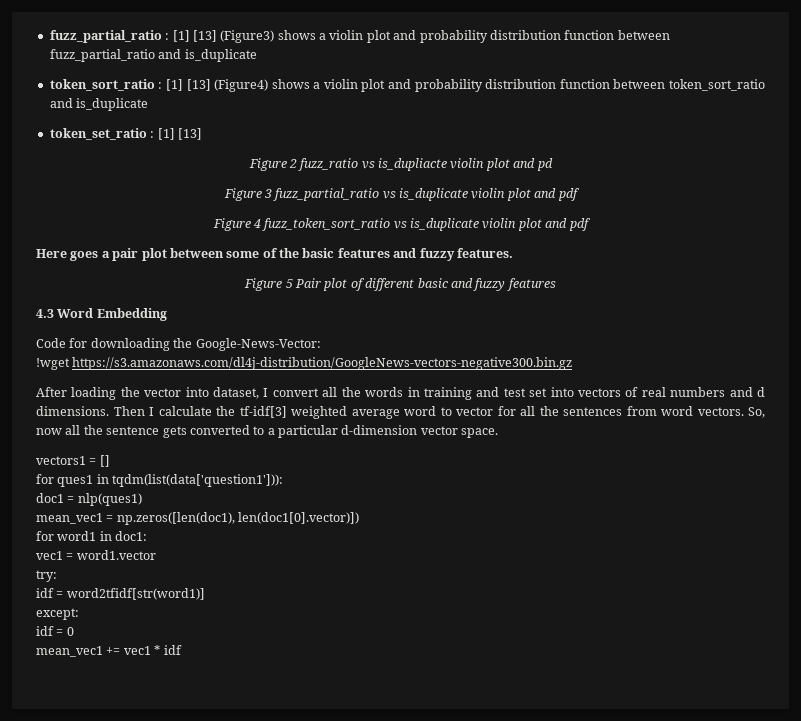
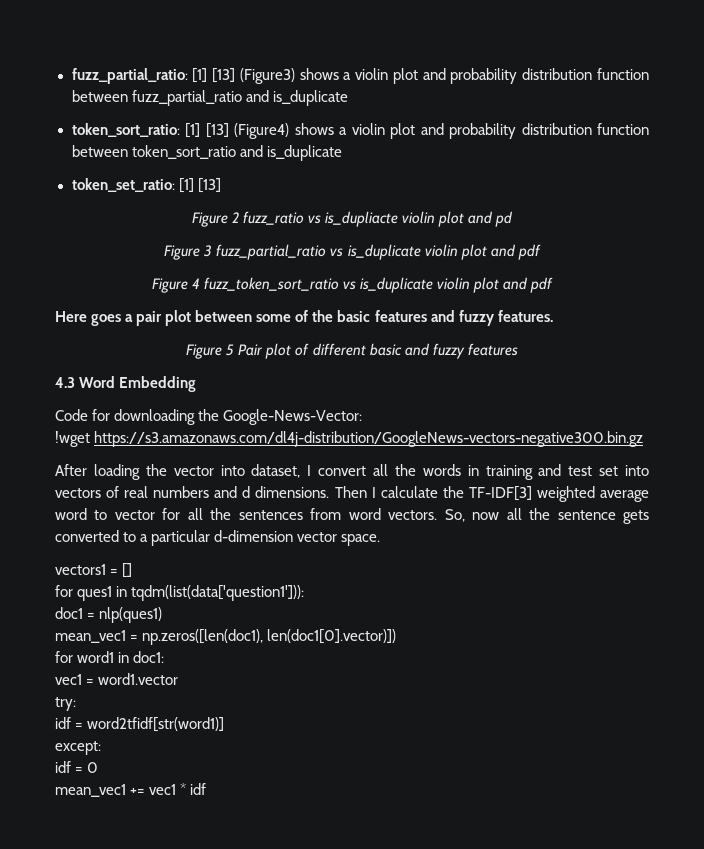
- fuzz_partial_ratio : [1] [13] (Figure3) shows a violin plot and probability distribution function between fuzz_partial_ratio and is_duplicate
+ fuzz_partial_ratio: [1] [13] (Figure3) shows a violin plot and probability distribution function between fuzz_partial_ratio and is_duplicate
- token_sort_ratio : [1] [13] (Figure4) shows a violin plot and probability distribution function between token_sort_ratio and is_duplicate
+ token_sort_ratio: [1] [13] (Figure4) shows a violin plot and probability distribution function between token_sort_ratio and is_duplicate
- token_set_ratio : [1] [13]
+ token_set_ratio: [1] [13]
- Then I calculate the tf-idf[3] weighted average word to vector for all the sentences from word vectors.
+ Then I calculate the TF-IDF[3] weighted average word to vector for all the sentences from word vectors.

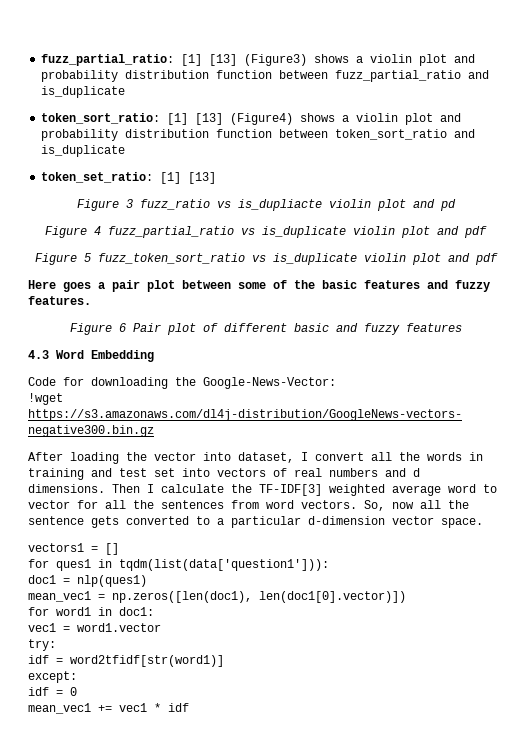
- Figure 2 fuzz_ratio vs is_dupliacte violin plot and pd
+ Figure 3 fuzz_ratio vs is_dupliacte violin plot and pd
- Figure 3 fuzz_partial_ratio vs is_duplicate violin plot and pdf
+ Figure 4 fuzz_partial_ratio vs is_duplicate violin plot and pdf
- Figure 4 fuzz_token_sort_ratio vs is_duplicate violin plot and pdf
+ Figure 5 fuzz_token_sort_ratio vs is_duplicate violin plot and pdf
- Figure 5 Pair plot of different basic and fuzzy features
+ Figure 6 Pair plot of different basic and fuzzy features

